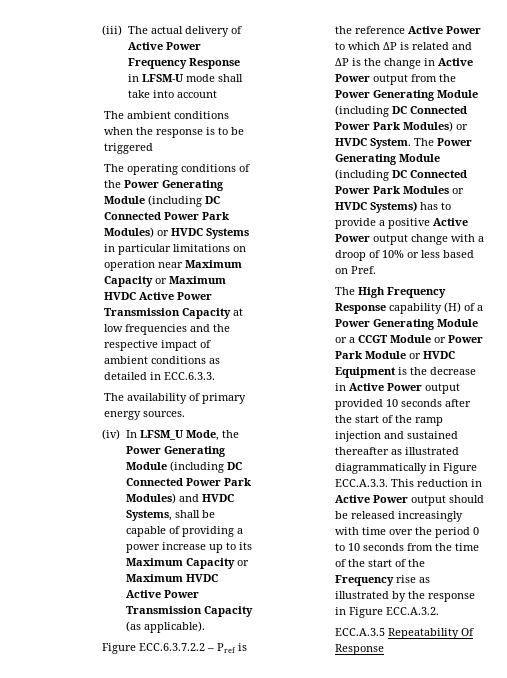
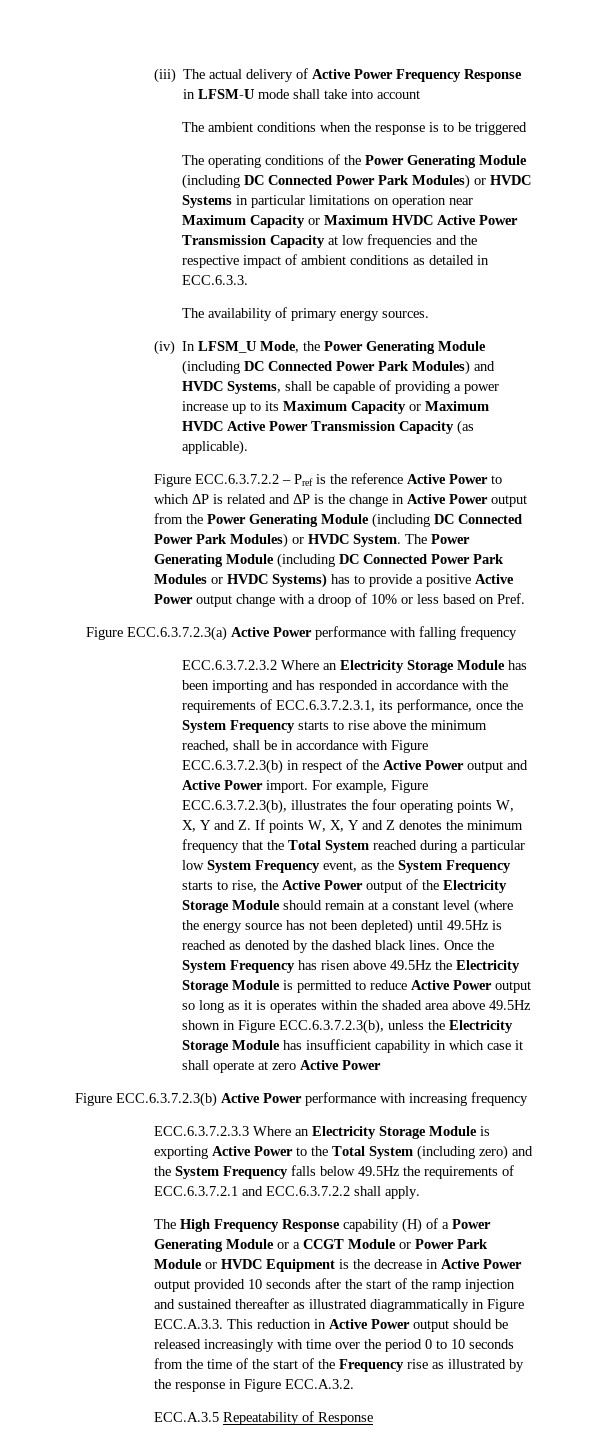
+ Figure ECC.6.3.7.2.3(a) Active Power performance with falling frequency
+ ECC.6.3.7.2.3.2 Where an Electricity Storage Module has been importing and has responded in accordance with the requirements of ECC.6.3.7.2.3.1, its performance, once the System Frequency starts to rise above the minimum reached, shall be in accordance with Figure ECC.6.3.7.2.3(b) in respect of the Active Power output and Active Power import. For example, Figure ECC.6.3.7.2.3(b), illustrates the four operating points W, X, Y and Z. If points W, X, Y and Z denotes the minimum frequency that the Total System reached during a particular low System Frequency event, as the System Frequency starts to rise, the Active Power output of the Electricity Storage Module should remain at a constant level (where the energy source has not been depleted) until 49.5Hz is reached as denoted by the dashed black lines. Once the System Frequency has risen above 49.5Hz the Electricity Storage Module is permitted to reduce Active Power output so long as it is operates within the shaded area above 49.5Hz shown in Figure ECC.6.3.7.2.3(b), unless the Electricity Storage Module has insufficient capability in which case it shall operate at zero Active Power
+ Figure ECC.6.3.7.2.3(b) Active Power performance with increasing frequency
+ ECC.6.3.7.2.3.3 Where an Electricity Storage Module is exporting Active Power to the Total System (including zero) and the System Frequency falls below 49.5Hz the requirements of ECC.6.3.7.2.1 and ECC.6.3.7.2.2 shall apply.
- ECC.A.3.5 Repeatability Of Response
+ ECC.A.3.5 Repeatability of Response

